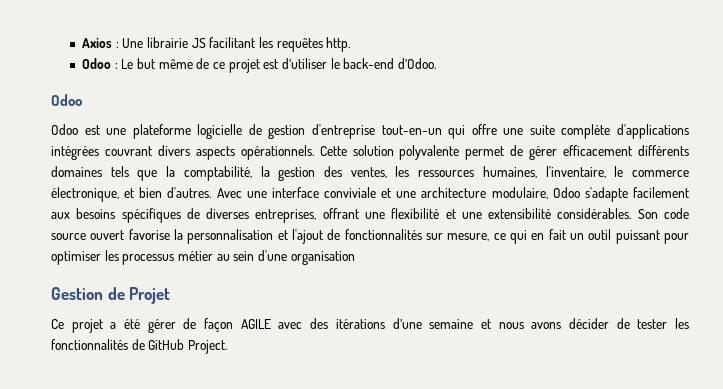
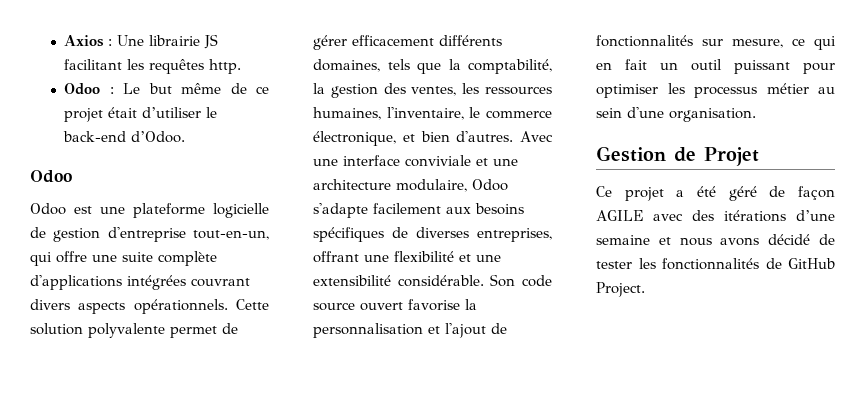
- Odoo : Le but même de ce projet est d’utiliser le back-end d’Odoo.
+ Odoo : Le but même de ce projet était d’utiliser le back-end d’Odoo.
- Odoo est une plateforme logicielle de gestion d'entreprise tout-en-un qui offre une suite complète d'applications intégrées couvrant divers aspects opérationnels.
+ Odoo est une plateforme logicielle de gestion d'entreprise tout-en-un, qui offre une suite complète d'applications intégrées couvrant divers aspects opérationnels.
- Cette solution polyvalente permet de gérer efficacement différents domaines tels que la comptabilité, la gestion des ventes, les ressources humaines, l'inventaire, le commerce électronique, et bien d'autres.
+ Cette solution polyvalente permet de gérer efficacement différents domaines, tels que la comptabilité, la gestion des ventes, les ressources humaines, l'inventaire, le commerce électronique, et bien d'autres.
- Avec une interface conviviale et une architecture modulaire, Odoo s'adapte facilement aux besoins spécifiques de diverses entreprises, offrant une flexibilité et une extensibilité considérables.
+ Avec une interface conviviale et une architecture modulaire, Odoo s'adapte facilement aux besoins spécifiques de diverses entreprises, offrant une flexibilité et une extensibilité considérable.
- Son code source ouvert favorise la personnalisation et l'ajout de fonctionnalités sur mesure, ce qui en fait un outil puissant pour optimiser les processus métier au sein d'une organisation
+ Son code source ouvert favorise la personnalisation et l'ajout de fonctionnalités sur mesure, ce qui en fait un outil puissant pour optimiser les processus métier au sein d'une organisation.
- Ce projet a été gérer de façon AGILE avec des itérations d’une semaine et nous avons décider de tester les fonctionnalités de GitHub Project.
+ Ce projet a été géré de façon AGILE avec des itérations d’une semaine et nous avons décidé de tester les fonctionnalités de GitHub Project.

